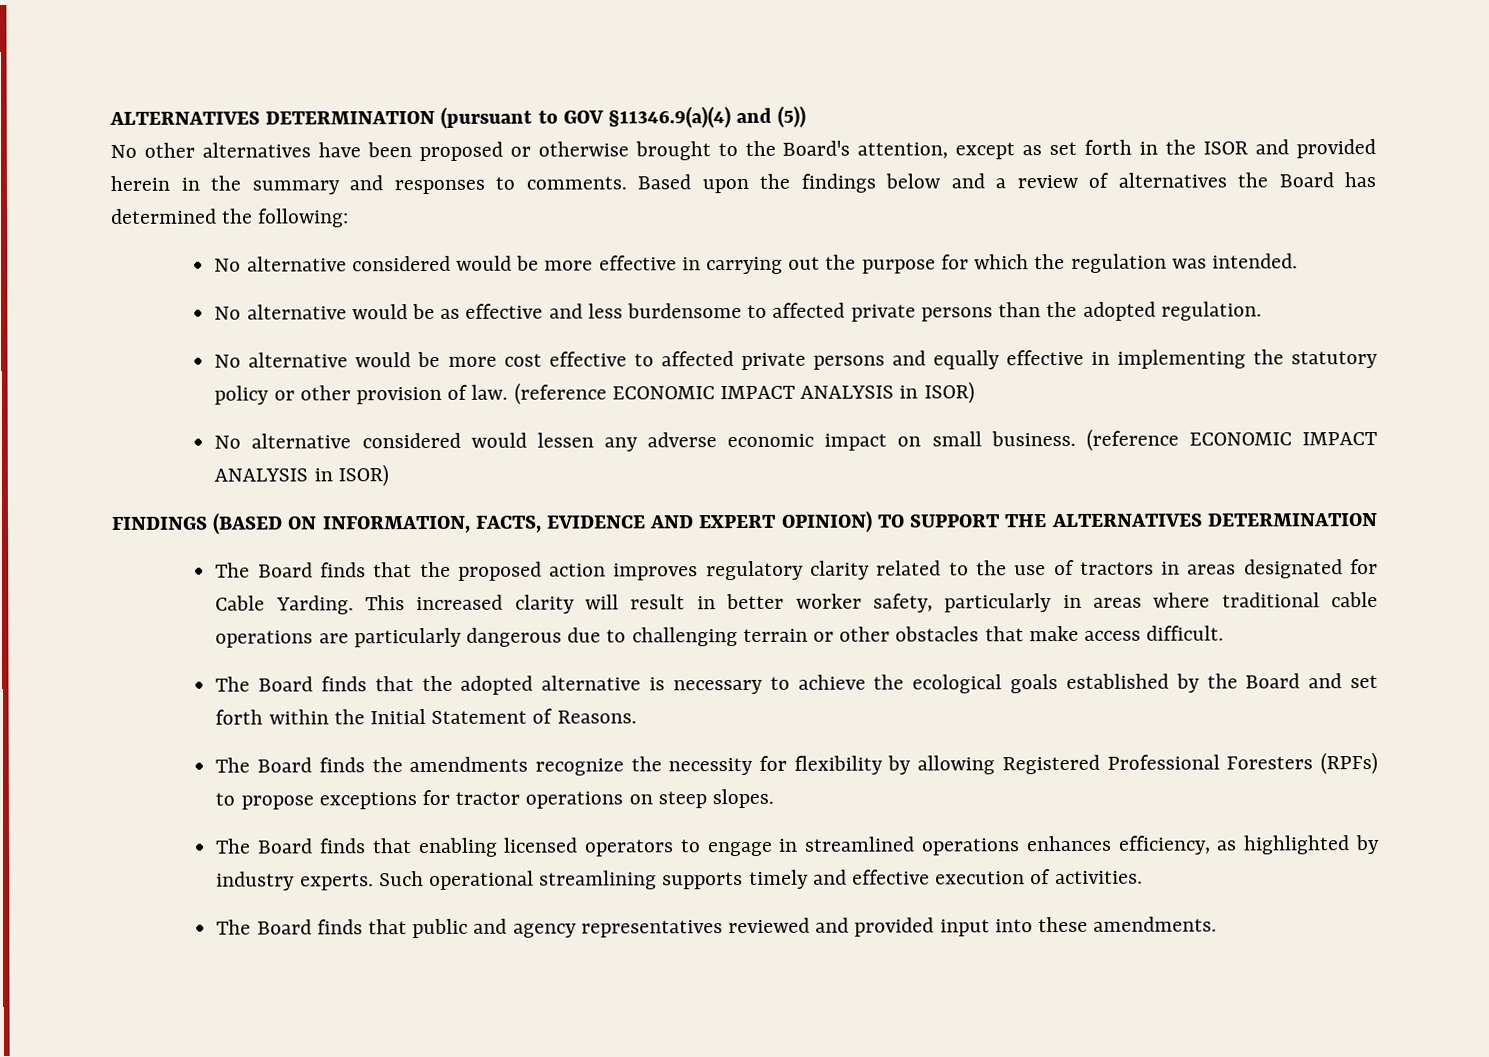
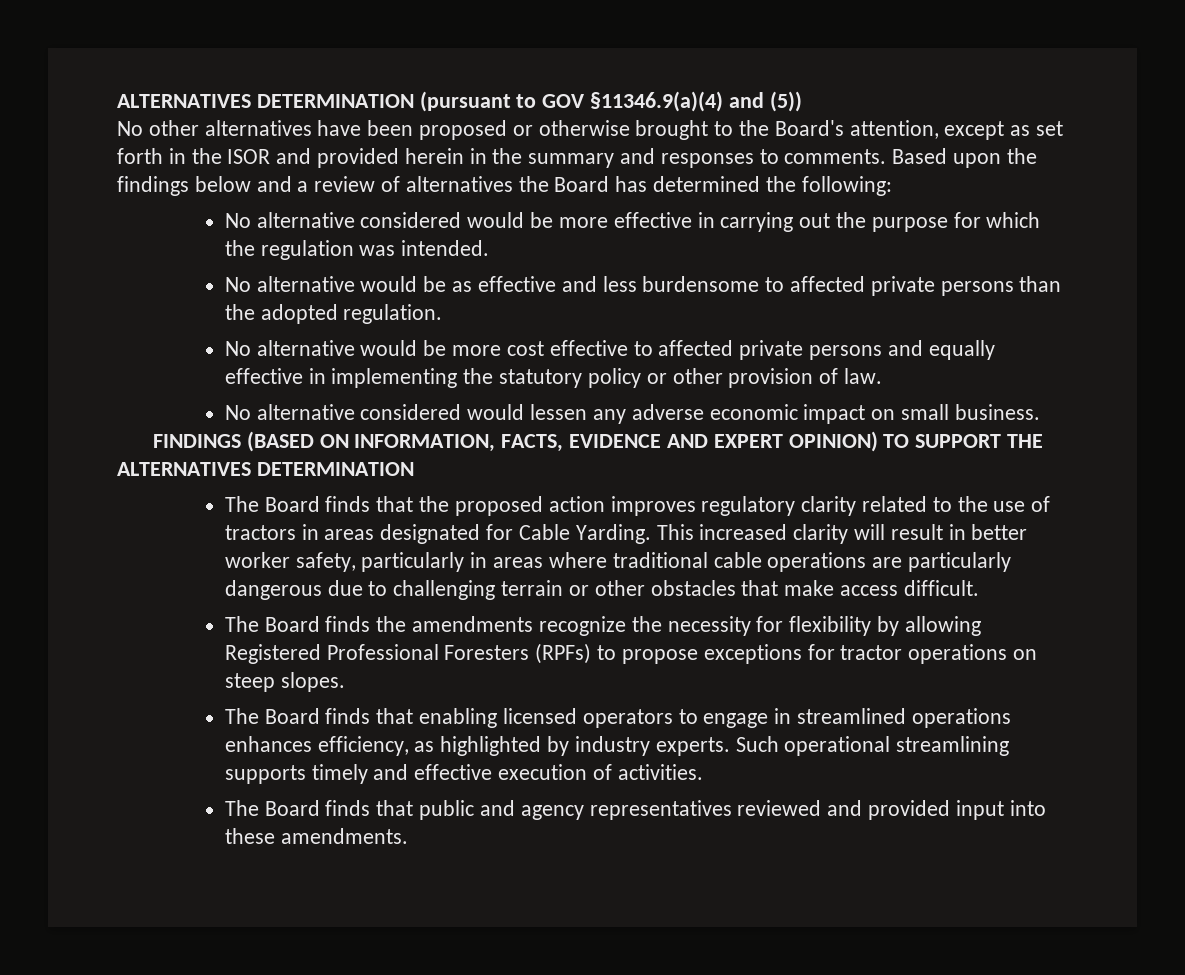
- No alternative would be more cost effective to affected private persons and equally effective in implementing the statutory policy or other provision of law. (reference ECONOMIC IMPACT ANALYSIS in ISOR)
+ No alternative would be more cost effective to affected private persons and equally effective in implementing the statutory policy or other provision of law.
- No alternative considered would lessen any adverse economic impact on small business. (reference ECONOMIC IMPACT ANALYSIS in ISOR)
+ No alternative considered would lessen any adverse economic impact on small business.
- The Board finds that the adopted alternative is necessary to achieve the ecological goals established by the Board and set forth within the Initial Statement of Reasons.

